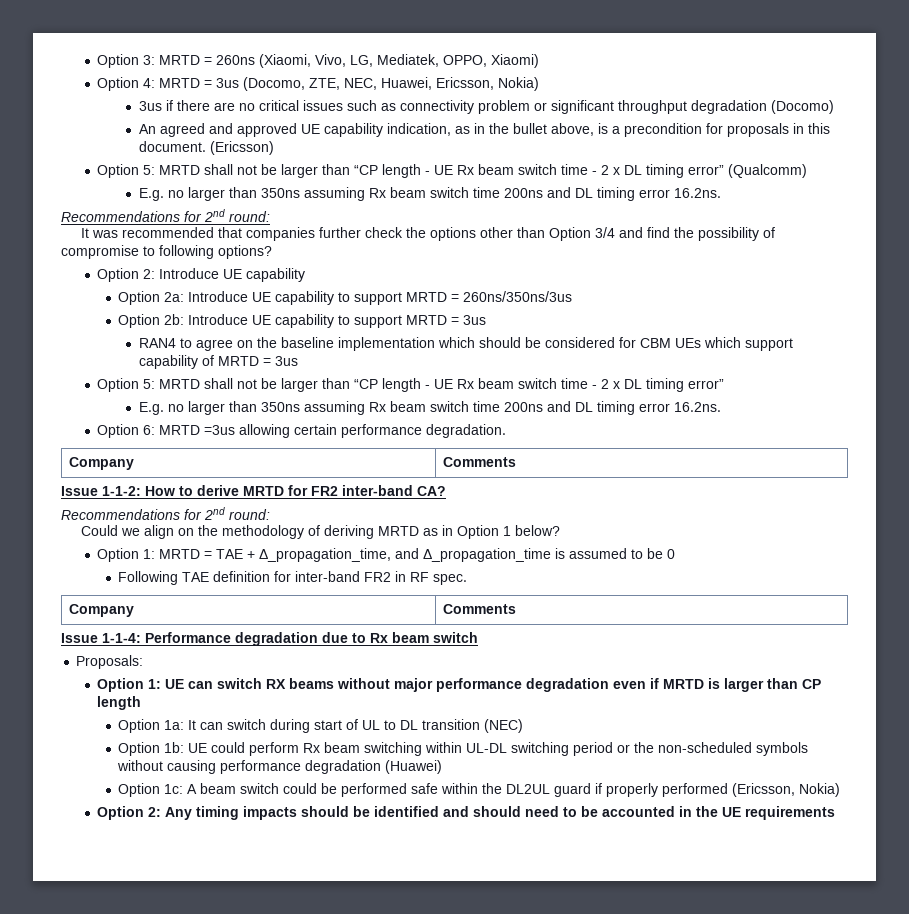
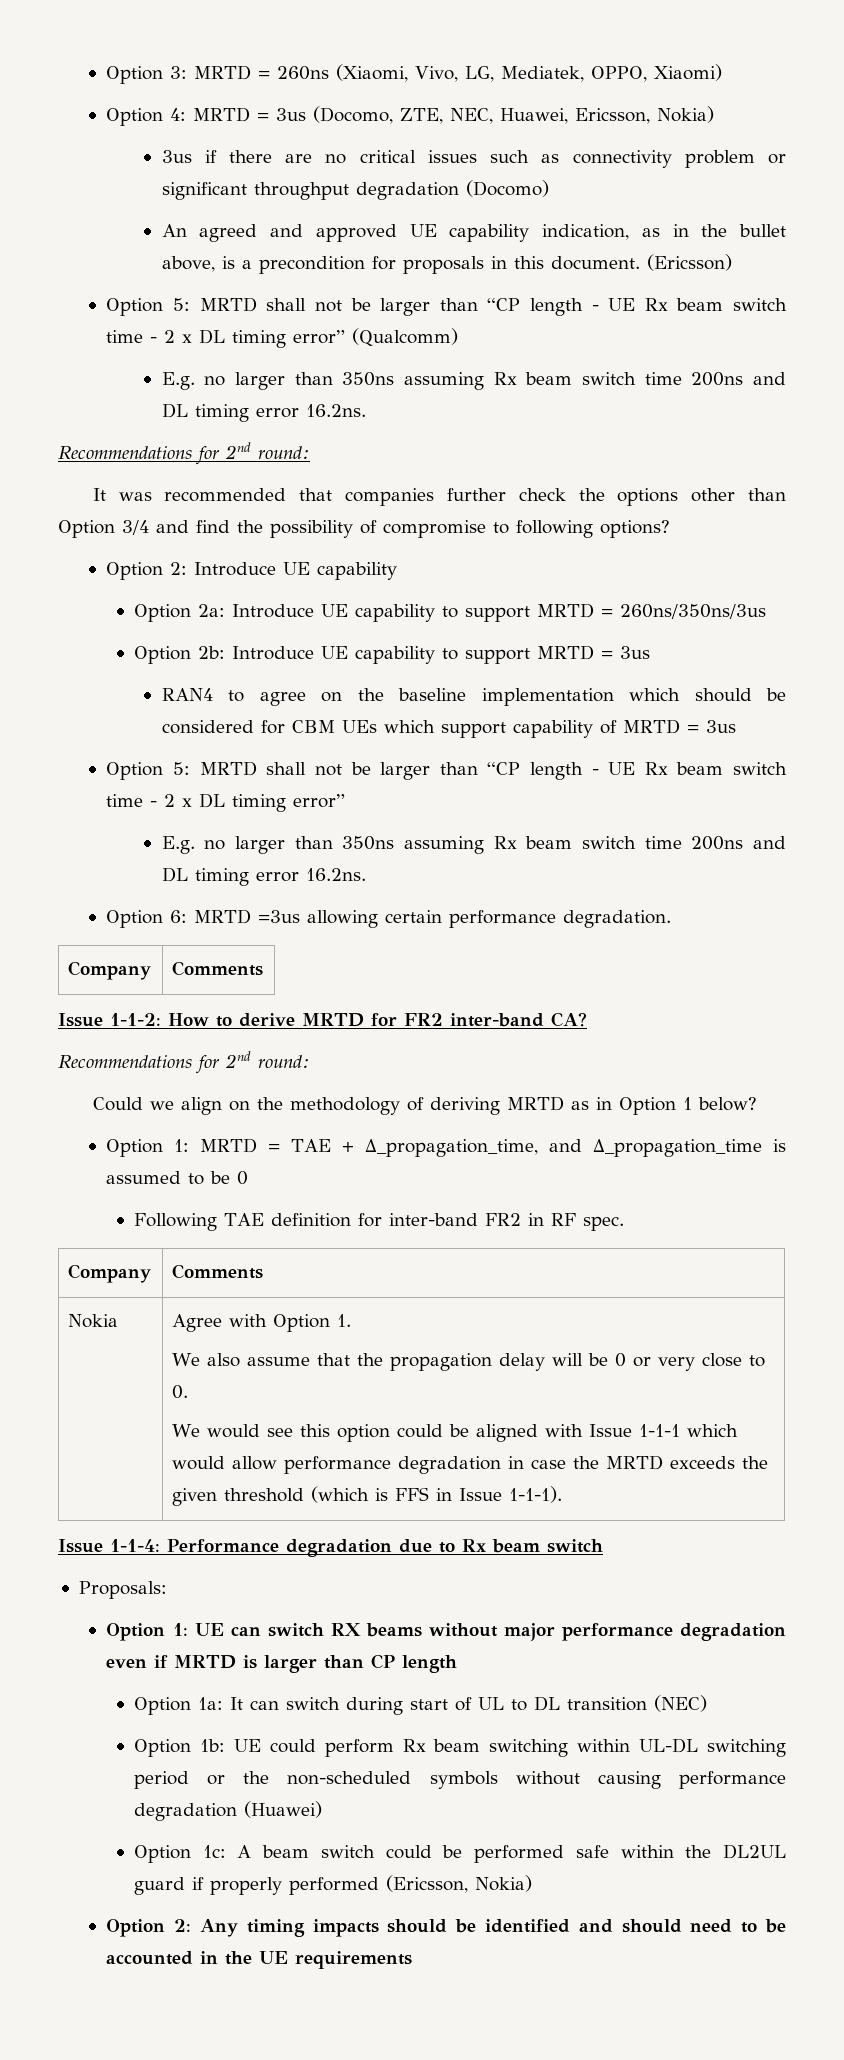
+ Nokia | Agree with Option 1.
+ We also assume that the propagation delay will be 0 or very close to 0.
+ We would see this option could be aligned with Issue 1-1-1 which would allow performance degradation in case the MRTD exceeds the given threshold (which is FFS in Issue 1-1-1).

